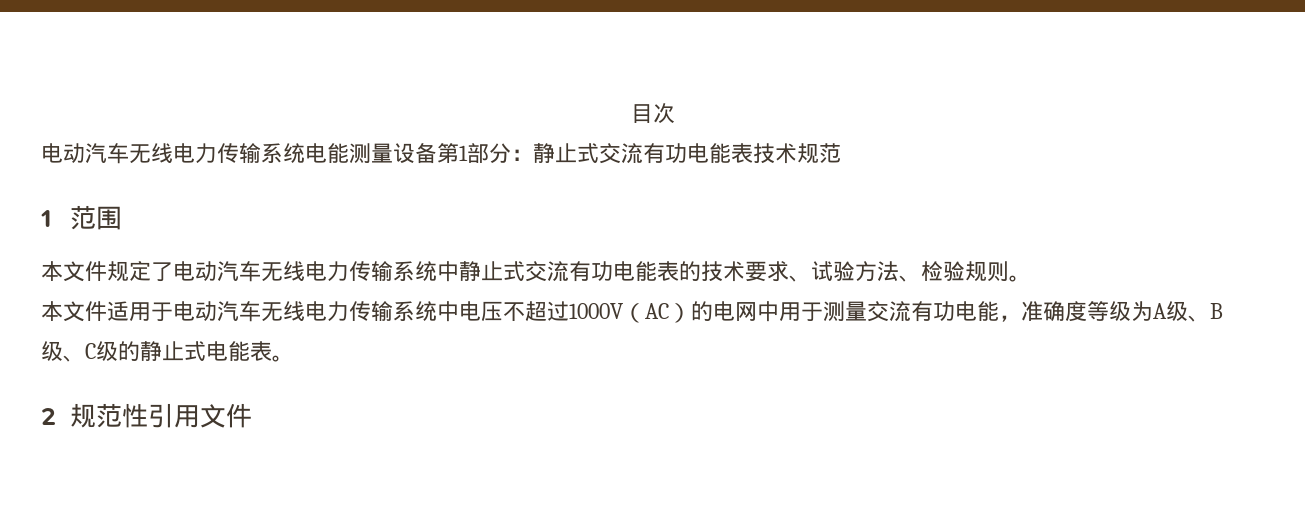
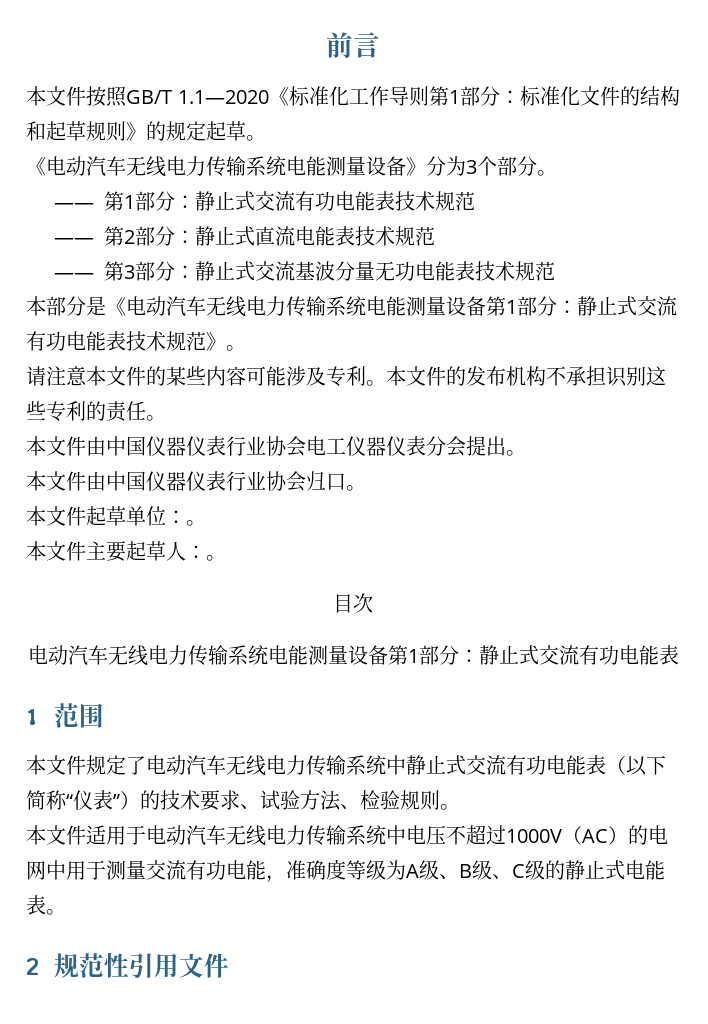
+ 前言
+ 本文件按照GB/T 1.1—2020《标准化工作导则第1部分：标准化文件的结构和起草规则》的规定起草。
+ 《电动汽车无线电力传输系统电能测量设备》分为3个部分。
+ ——第1部分：静止式交流有功电能表技术规范
+ ——第2部分：静止式直流电能表技术规范
+ ——第3部分：静止式交流基波分量无功电能表技术规范
+ 本部分是《电动汽车无线电力传输系统电能测量设备第1部分：静止式交流有功电能表技术规范》。
+ 请注意本文件的某些内容可能涉及专利。本文件的发布机构不承担识别这些专利的责任。
+ 本文件由中国仪器仪表行业协会电工仪器仪表分会提出。
+ 本文件由中国仪器仪表行业协会归口。
+ 本文件起草单位：。
+ 本文件主要起草人：。
  目次
- 电动汽车无线电力传输系统电能测量设备第1部分：静止式交流有功电能表技术规范
+ 电动汽车无线电力传输系统电能测量设备第1部分：静止式交流有功电能表
- 本文件规定了电动汽车无线电力传输系统中静止式交流有功电能表的技术要求、试验方法、检验规则。
+ 本文件规定了电动汽车无线电力传输系统中静止式交流有功电能表（以下简称“仪表”）的技术要求、试验方法、检验规则。

